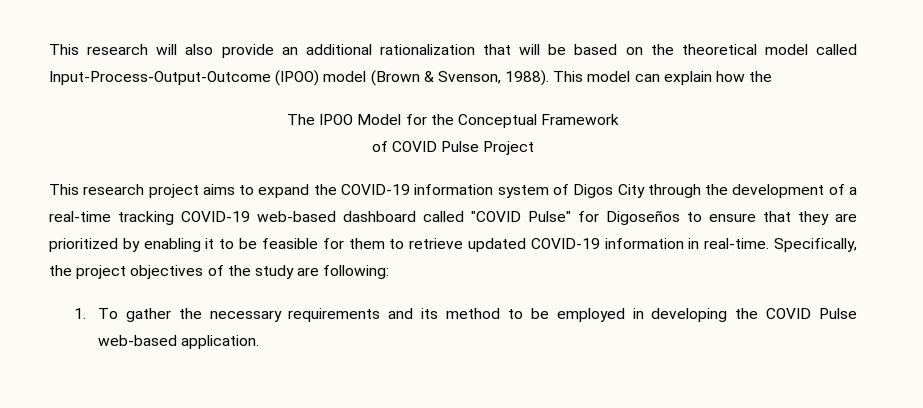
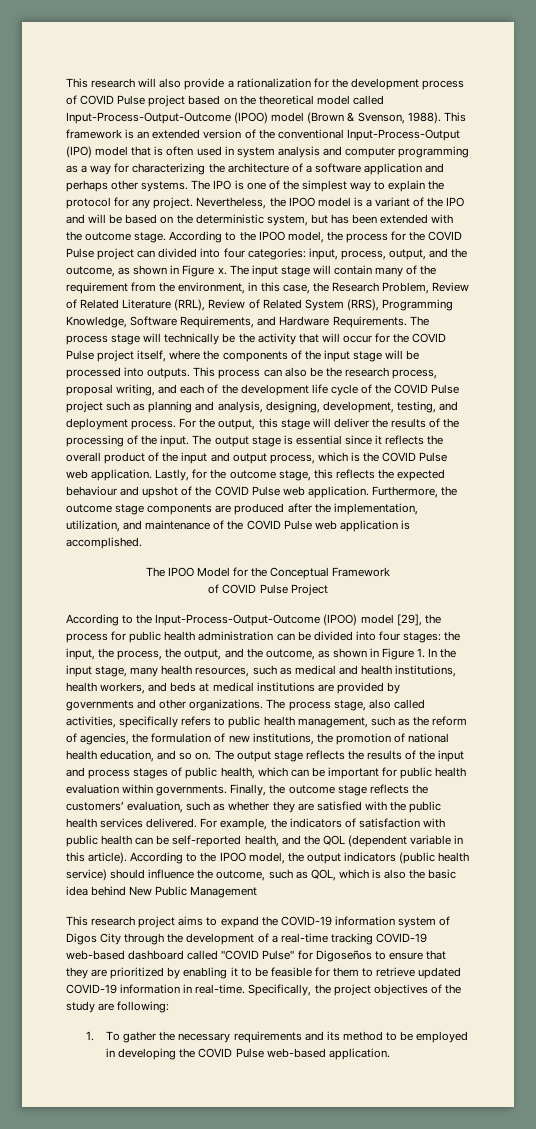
- This research will also provide an additional rationalization that will be based on the theoretical model called Input-Process-Output-Outcome (IPOO) model (Brown & Svenson, 1988).
+ This research will also provide a rationalization for the development process of COVID Pulse project based on the theoretical model called Input-Process-Output-Outcome (IPOO) model (Brown & Svenson, 1988).
- This model can explain how the
+ This framework is an extended version of the conventional Input-Process-Output (IPO) model that is often used in system analysis and computer programming as a way for characterizing the architecture of a software application and perhaps other systems. The IPO is one of the simplest way to explain the protocol for any project. Nevertheless, the IPOO model is a variant of the IPO and will be based on the deterministic system, but has been extended with the outcome stage. According to the IPOO model, the process for the COVID Pulse project can divided into four categories: input, process, output, and the outcome, as shown in Figure x. The input stage will contain many of the requirement from the environment, in this case, the Research Problem, Review of Related Literature (RRL), Review of Related System (RRS), Programming Knowledge, Software Requirements, and Hardware Requirements. The process stage will technically be the activity that will occur for the COVID Pulse project itself, where the components of the input stage will be processed into outputs. This process can also be the research process, proposal writing, and each of the development life cycle of the COVID Pulse project such as planning and analysis, designing, development, testing, and deployment process. For the output, this stage will deliver the results of the processing of the input. The output stage is essential since it reflects the overall product of the input and output process, which is the COVID Pulse web application. Lastly, for the outcome stage, this reflects the expected behaviour and upshot of the COVID Pulse web application. Furthermore, the outcome stage components are produced after the implementation, utilization, and maintenance of the COVID Pulse web application is accomplished.
+ According to the Input-Process-Output-Outcome (IPOO) model [29], the process for public health administration can be divided into four stages: the input, the process, the output, and the outcome, as shown in Figure 1. In the input stage, many health resources, such as medical and health institutions, health workers, and beds at medical institutions are provided by governments and other organizations. The process stage, also called activities, specifically refers to public health management, such as the reform of agencies, the formulation of new institutions, the promotion of national health education, and so on. The output stage reflects the results of the input and process stages of public health, which can be important for public health evaluation within governments. Finally, the outcome stage reflects the customers’ evaluation, such as whether they are satisfied with the public health services delivered. For example, the indicators of satisfaction with public health can be self-reported health, and the QOL (dependent variable in this article). According to the IPOO model, the output indicators (public health service) should influence the outcome, such as QOL, which is also the basic idea behind New Public Management

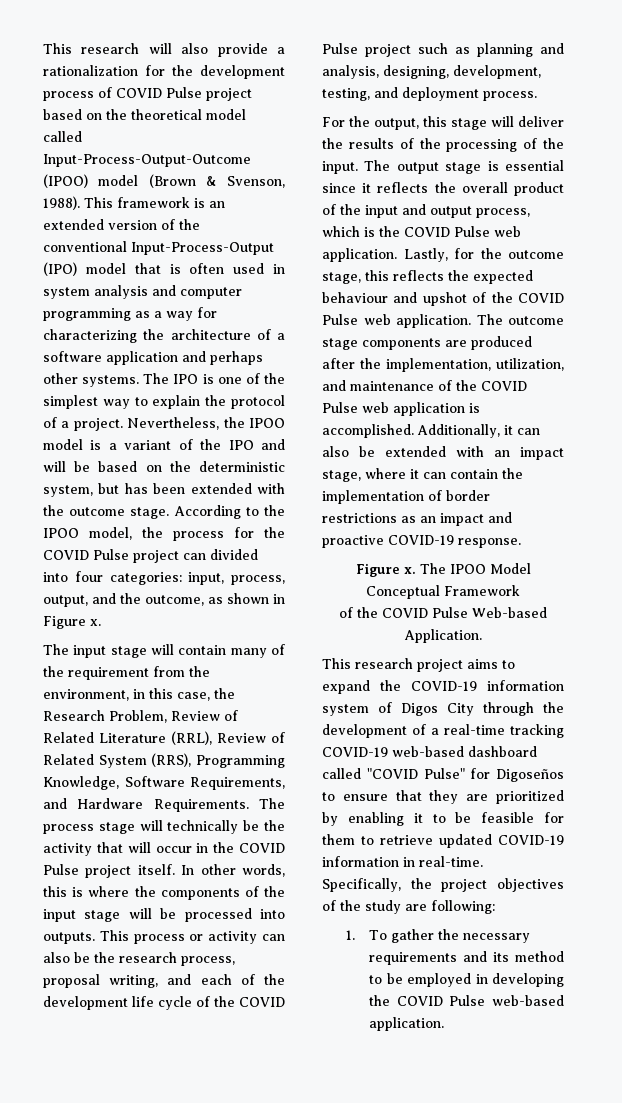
- The IPO is one of the simplest way to explain the protocol for any project.
+ The IPO is one of the simplest way to explain the protocol of a project.
- input, process, output, and the outcome, as shown in Figure x. The input stage will contain many of the requirement from the environment, in this case, the Research Problem, Review of Related Literature (RRL), Review of Related System (RRS), Programming Knowledge, Software Requirements, and Hardware Requirements.
+ input, process, output, and the outcome, as shown in Figure x.
+ The input stage will contain many of the requirement from the environment, in this case, the Research Problem, Review of Related Literature (RRL), Review of Related System (RRS), Programming Knowledge, Software Requirements, and Hardware Requirements.
- The process stage will technically be the activity that will occur for the COVID Pulse project itself, where the components of the input stage will be processed into outputs.
+ The process stage will technically be the activity that will occur in the COVID Pulse project itself. In other words, this is where the components of the input stage will be processed into outputs.
- This process can also be the research process, proposal writing, and each of the development life cycle of the COVID Pulse project such as planning and analysis, designing, development, testing, and deployment process. For the output, this stage will deliver the results of the processing of the input.
+ This process or activity can also be the research process, proposal writing, and each of the development life cycle of the COVID Pulse project such as planning and analysis, designing, development, testing, and deployment process.
+ For the output, this stage will deliver the results of the processing of the input.
- Furthermore, the outcome stage components are produced after the implementation, utilization, and maintenance of the COVID Pulse web application is accomplished.
- The IPOO Model for the Conceptual Framework
+ The outcome stage components are produced after the implementation, utilization, and maintenance of the COVID Pulse web application is accomplished. Additionally, it can also be extended with an impact stage, where it can contain the implementation of border restrictions as an impact and proactive COVID-19 response.
+ Figure x. The IPOO Model Conceptual Framework
- of COVID Pulse Project
- According to the Input-Process-Output-Outcome (IPOO) model [29], the process for public health administration can be divided into four stages: the input, the process, the output, and the outcome, as shown in Figure 1. In the input stage, many health resources, such as medical and health institutions, health workers, and beds at medical institutions are provided by governments and other organizations. The process stage, also called activities, specifically refers to public health management, such as the reform of agencies, the formulation of new institutions, the promotion of national health education, and so on. The output stage reflects the results of the input and process stages of public health, which can be important for public health evaluation within governments. Finally, the outcome stage reflects the customers’ evaluation, such as whether they are satisfied with the public health services delivered. For example, the indicators of satisfaction with public health can be self-reported health, and the QOL (dependent variable in this article). According to the IPOO model, the output indicators (public health service) should influence the outcome, such as QOL, which is also the basic idea behind New Public Management
+ of the COVID Pulse Web-based Application.

